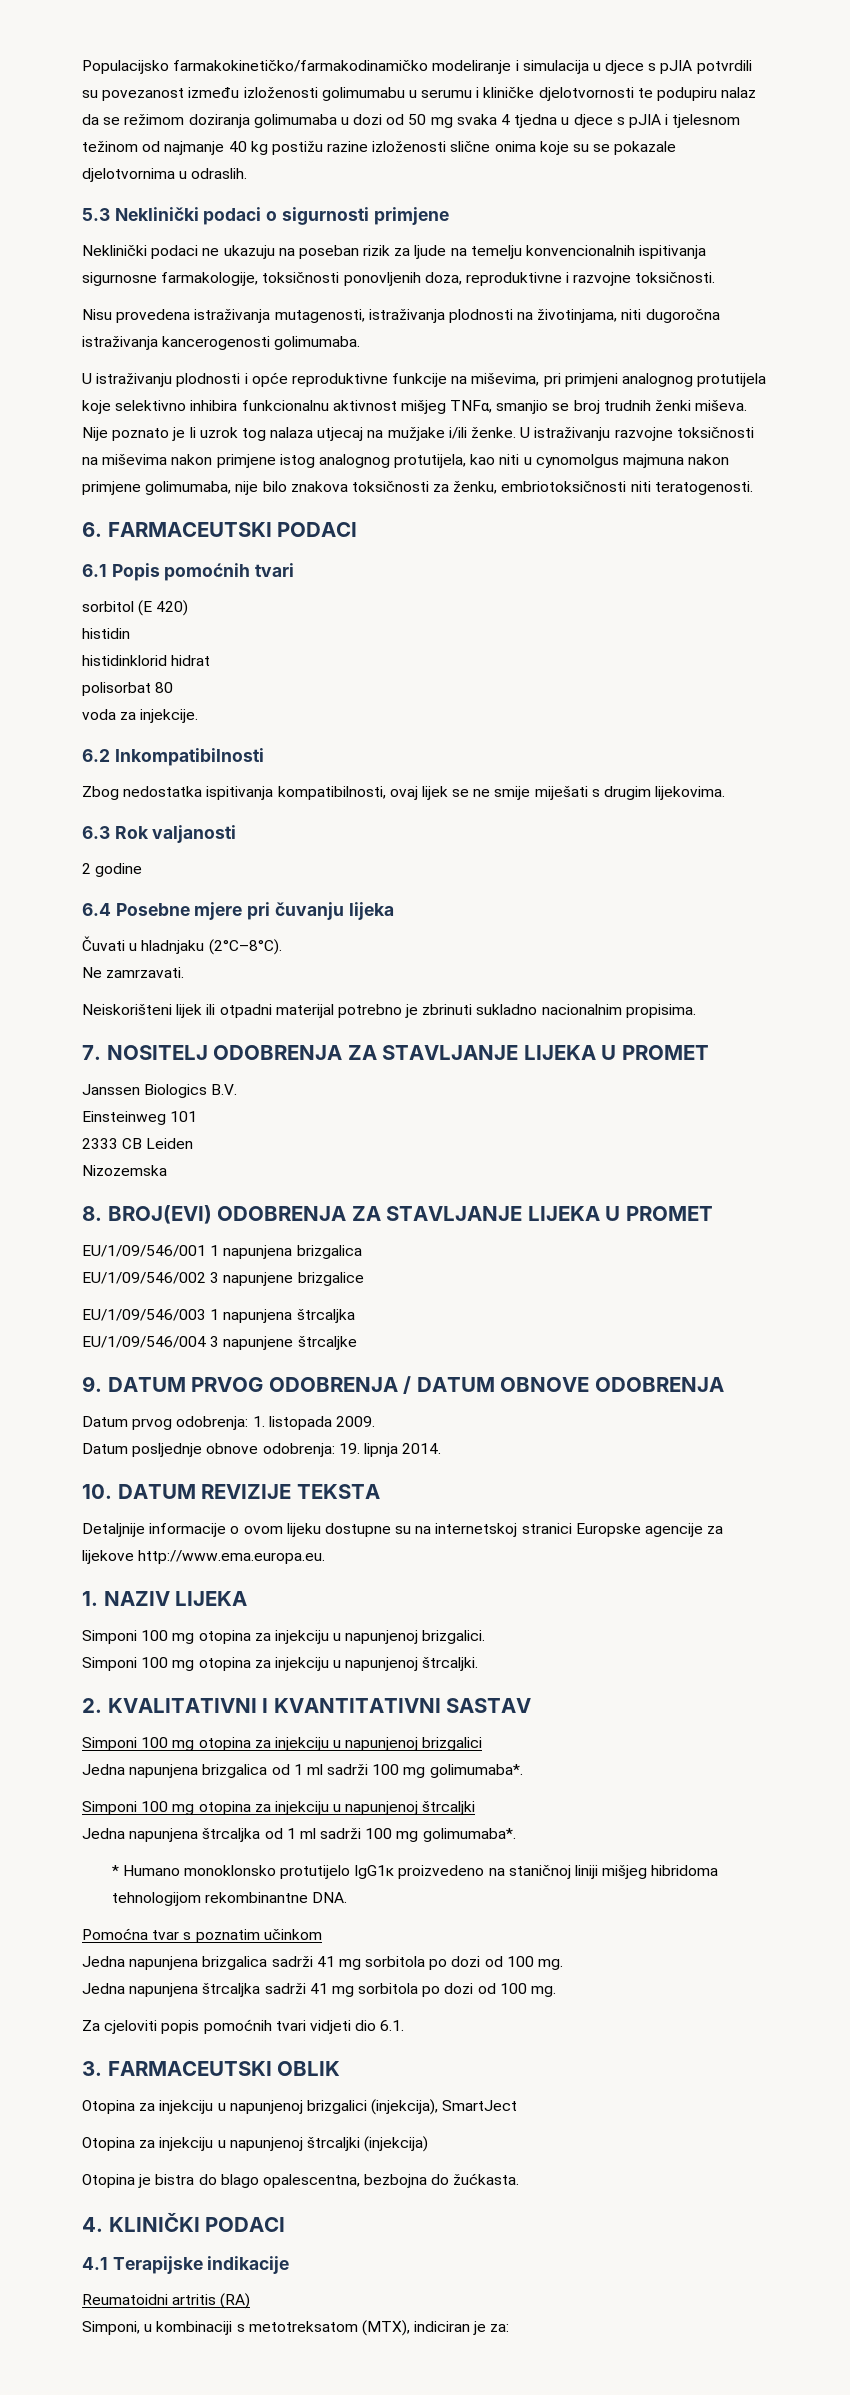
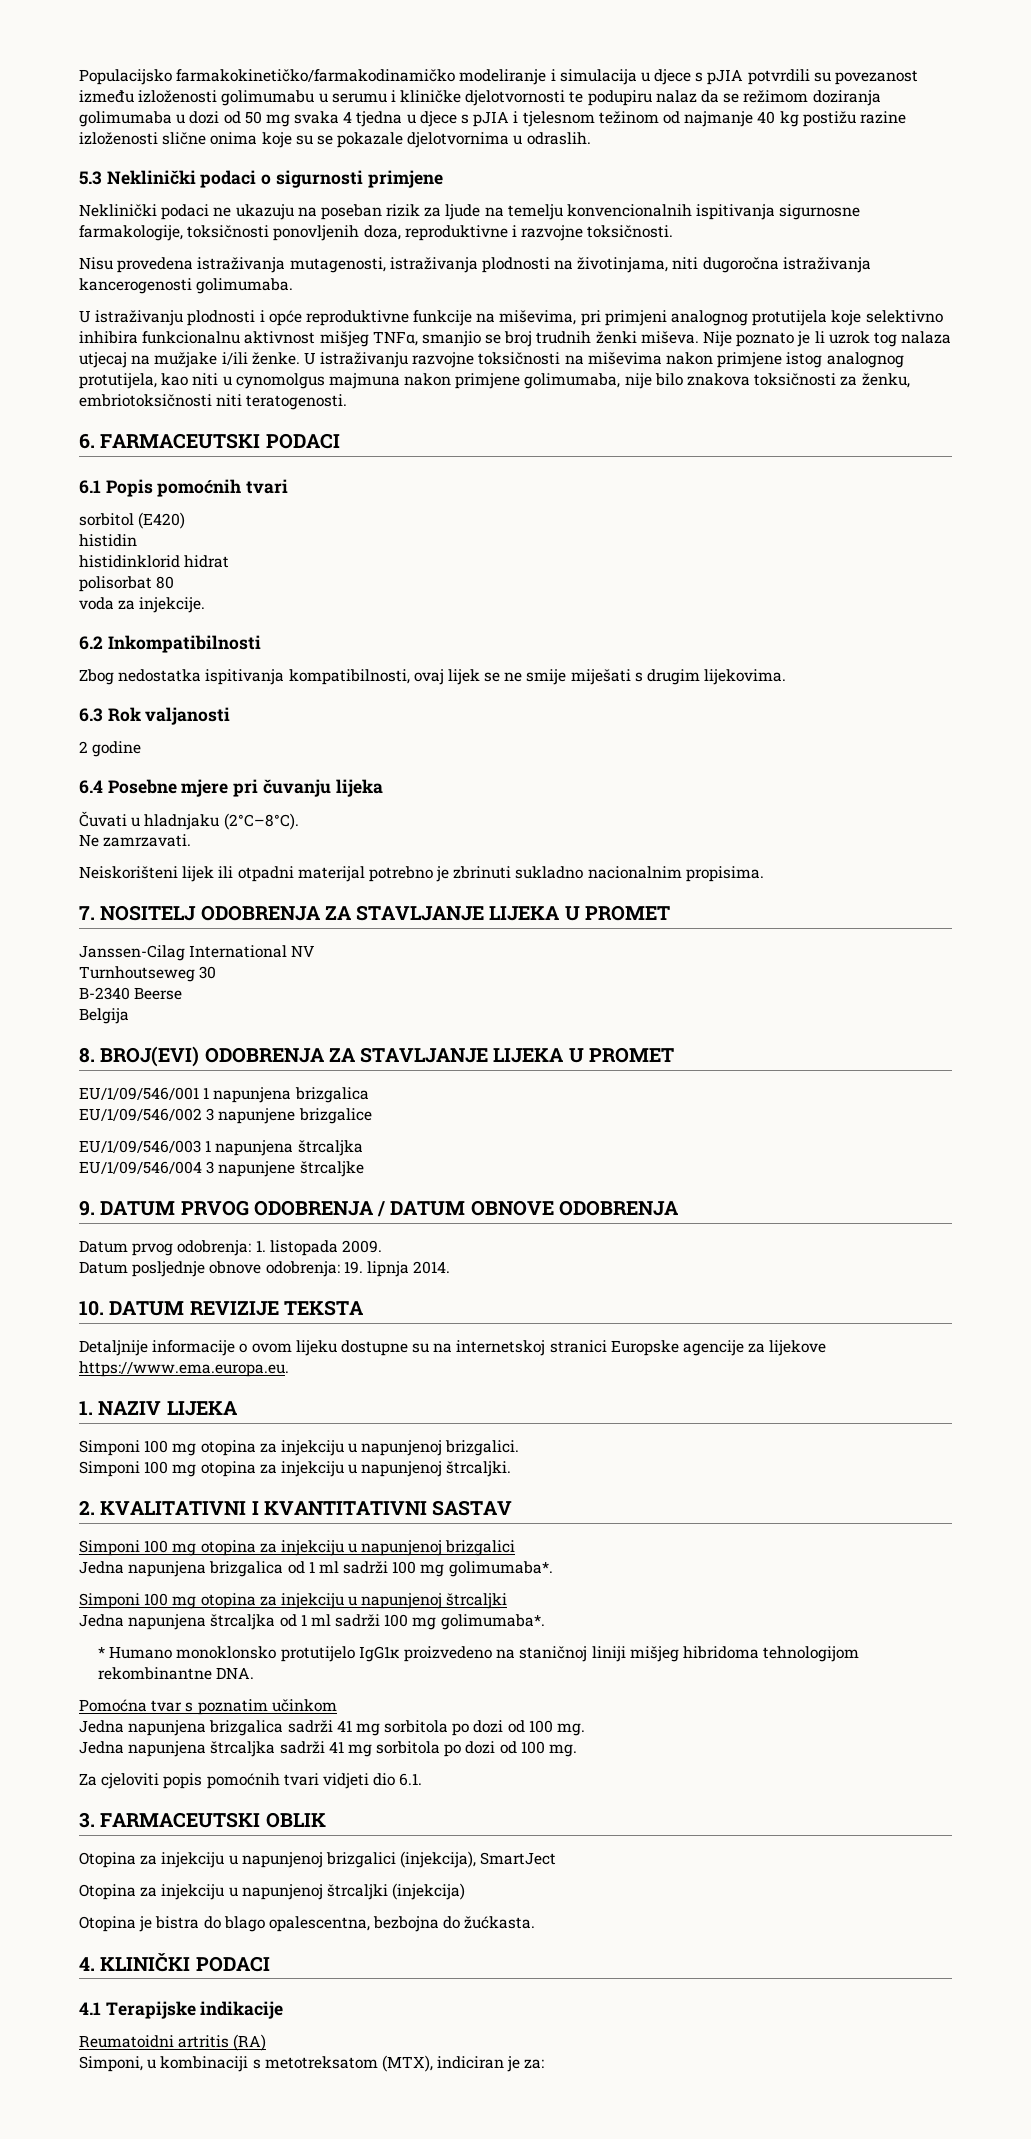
- sorbitol (E 420)
+ sorbitol (E420)
- Janssen Biologics B.V.
- Einsteinweg 101
- 2333 CB Leiden
- Nizozemska
+ Janssen-Cilag International NV
+ Turnhoutseweg 30
+ B-2340 Beerse
+ Belgija
- Detaljnije informacije o ovom lijeku dostupne su na internetskoj stranici Europske agencije za lijekove http://www.ema.europa.eu.
+ Detaljnije informacije o ovom lijeku dostupne su na internetskoj stranici Europske agencije za lijekove https://www.ema.europa.eu.

